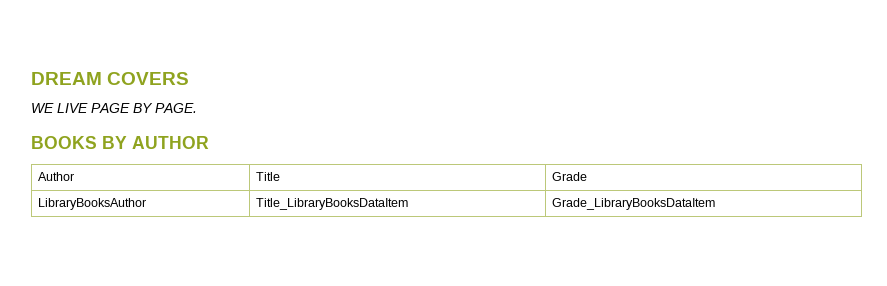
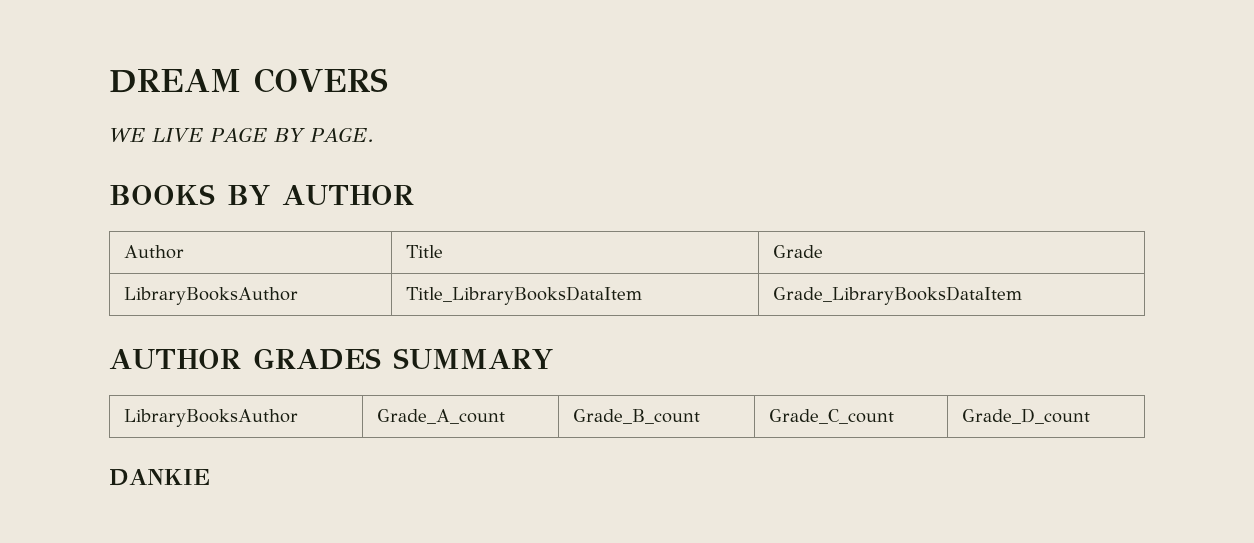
+ AUTHOR GRADES SUMMARY
+ LibraryBooksAuthor | Grade_A_count | Grade_B_count | Grade_C_count | Grade_D_count
+ DANKIE

